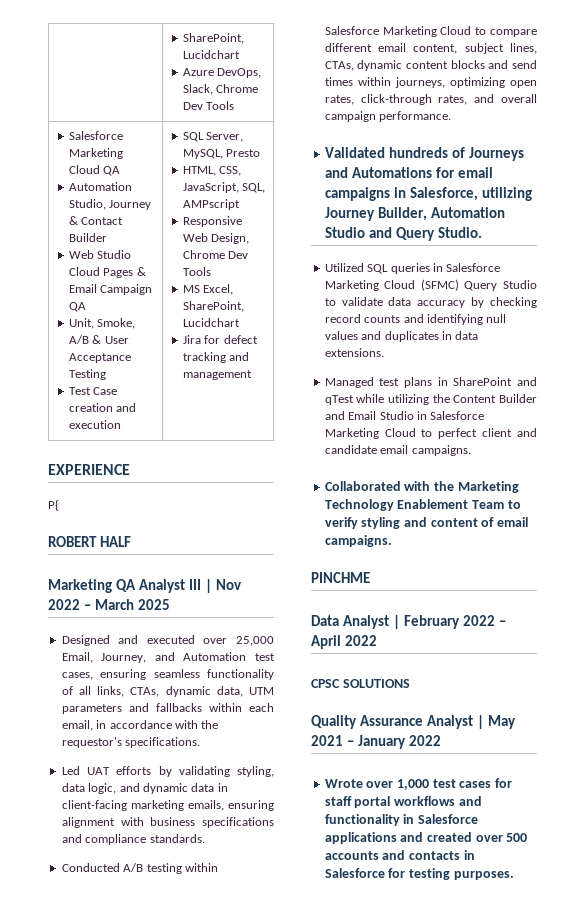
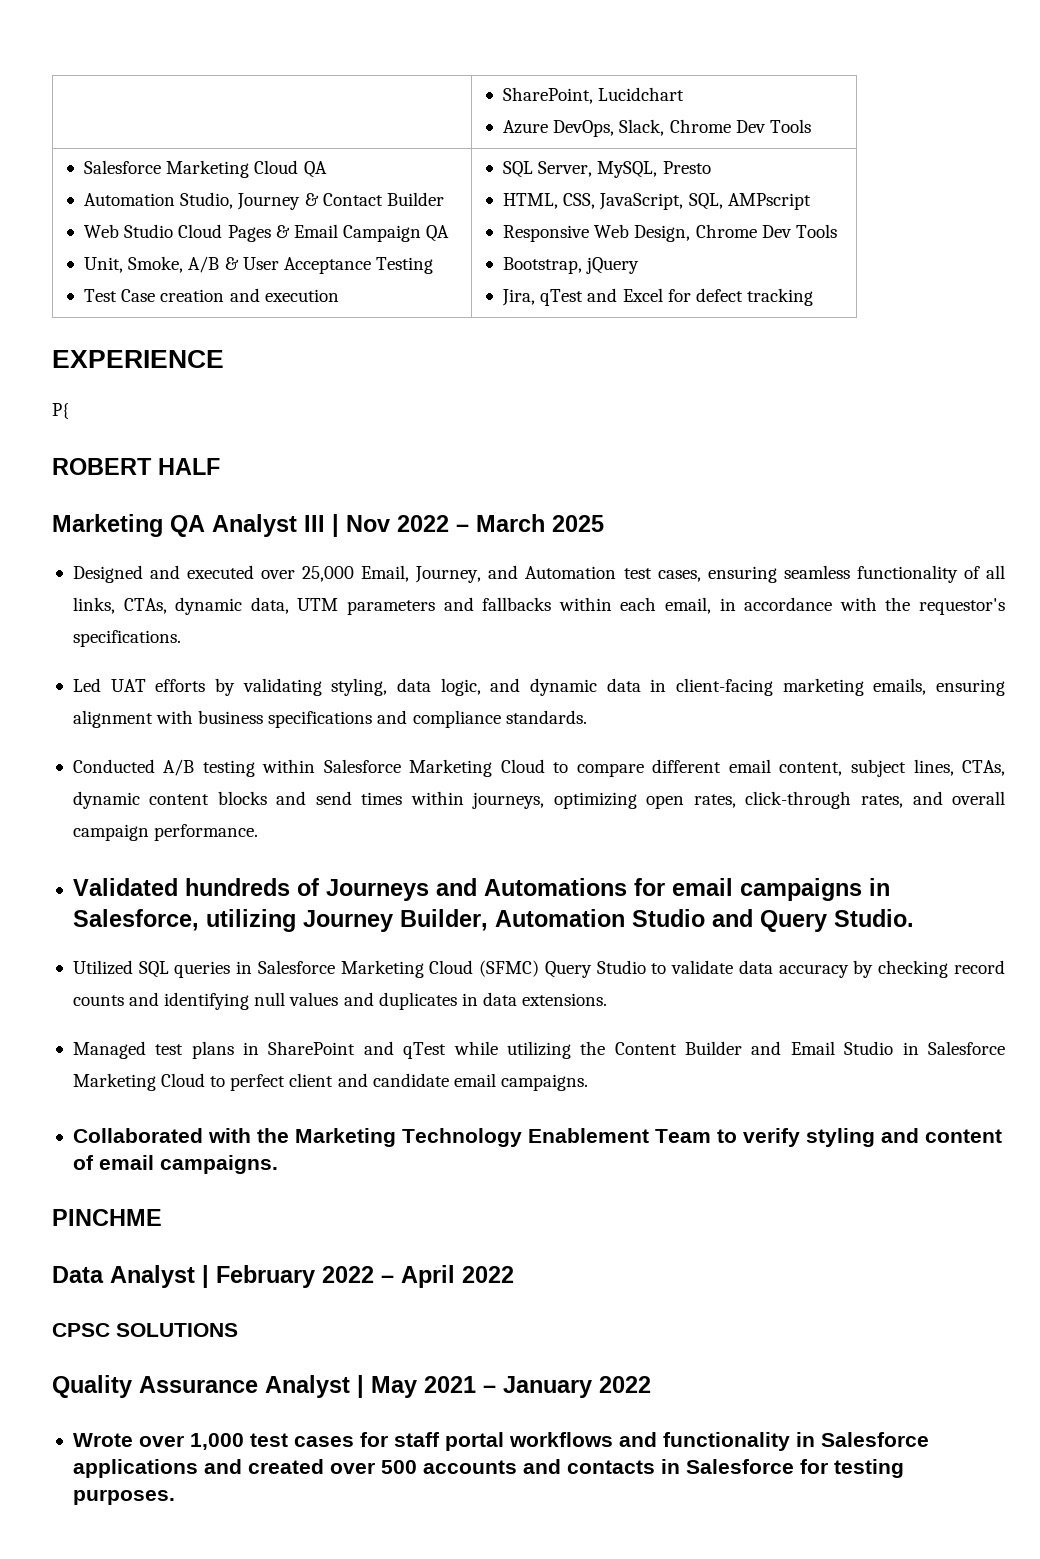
- MS Excel, SharePoint, Lucidchart
- Jira for defect tracking and management
+ Bootstrap, jQuery
+ Jira, qTest and Excel for defect tracking

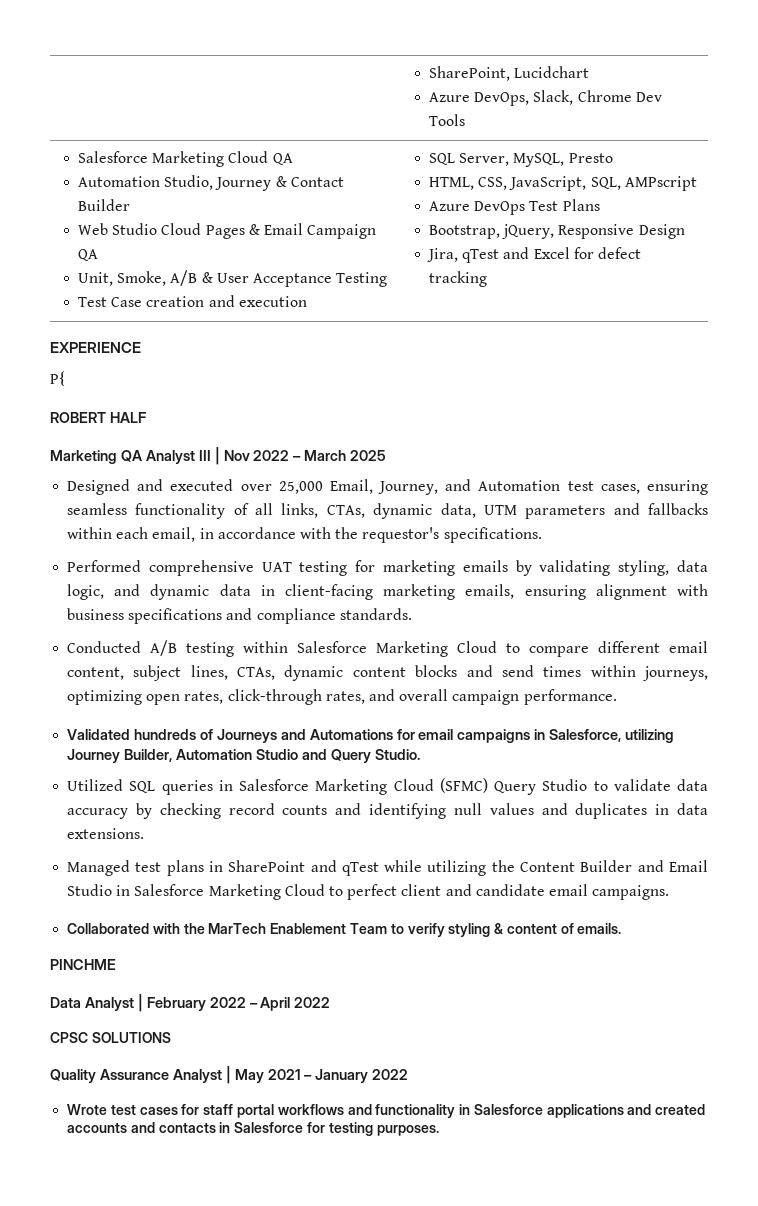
- Responsive Web Design, Chrome Dev Tools
- Bootstrap, jQuery
+ Azure DevOps Test Plans
+ Bootstrap, jQuery, Responsive Design
- Led UAT efforts by validating styling, data logic, and dynamic data in client-facing marketing emails, ensuring alignment with business specifications and compliance standards.
+ Performed comprehensive UAT testing for marketing emails by validating styling, data logic, and dynamic data in client-facing marketing emails, ensuring alignment with business specifications and compliance standards.
- Collaborated with the Marketing Technology Enablement Team to verify styling and content of email campaigns.
+ Collaborated with the MarTech Enablement Team to verify styling & content of emails.
- Wrote over 1,000 test cases for staff portal workflows and functionality in Salesforce applications and created over 500 accounts and contacts in Salesforce for testing purposes.
+ Wrote test cases for staff portal workflows and functionality in Salesforce applications and created accounts and contacts in Salesforce for testing purposes.

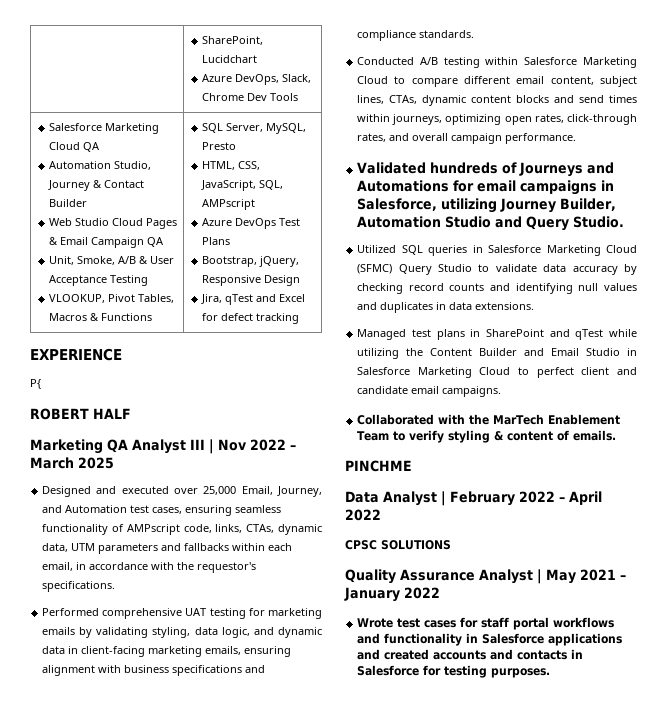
- Test Case creation and execution
+ VLOOKUP, Pivot Tables, Macros & Functions
- Designed and executed over 25,000 Email, Journey, and Automation test cases, ensuring seamless functionality of all links, CTAs, dynamic data, UTM parameters and fallbacks within each email, in accordance with the requestor's specifications.
+ Designed and executed over 25,000 Email, Journey, and Automation test cases, ensuring seamless functionality of AMPscript code, links, CTAs, dynamic data, UTM parameters and fallbacks within each email, in accordance with the requestor's specifications.

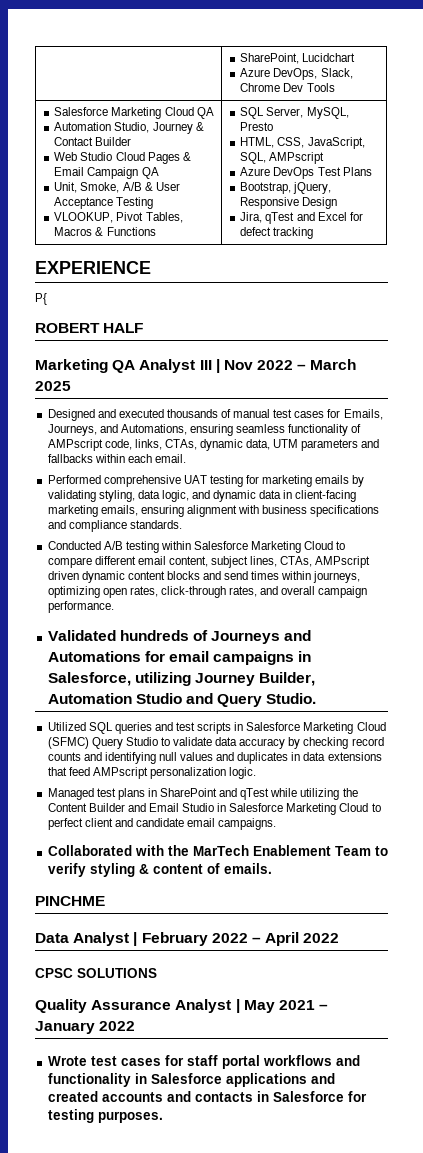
- Designed and executed over 25,000 Email, Journey, and Automation test cases, ensuring seamless functionality of AMPscript code, links, CTAs, dynamic data, UTM parameters and fallbacks within each email, in accordance with the requestor's specifications.
+ Designed and executed thousands of manual test cases for Emails, Journeys, and Automations, ensuring seamless functionality of AMPscript code, links, CTAs, dynamic data, UTM parameters and fallbacks within each email.
- Conducted A/B testing within Salesforce Marketing Cloud to compare different email content, subject lines, CTAs, dynamic content blocks and send times within journeys, optimizing open rates, click-through rates, and overall campaign performance.
+ Conducted A/B testing within Salesforce Marketing Cloud to compare different email content, subject lines, CTAs, AMPscript driven dynamic content blocks and send times within journeys, optimizing open rates, click-through rates, and overall campaign performance.
- Utilized SQL queries in Salesforce Marketing Cloud (SFMC) Query Studio to validate data accuracy by checking record counts and identifying null values and duplicates in data extensions.
+ Utilized SQL queries and test scripts in Salesforce Marketing Cloud (SFMC) Query Studio to validate data accuracy by checking record counts and identifying null values and duplicates in data extensions that feed AMPscript personalization logic.

